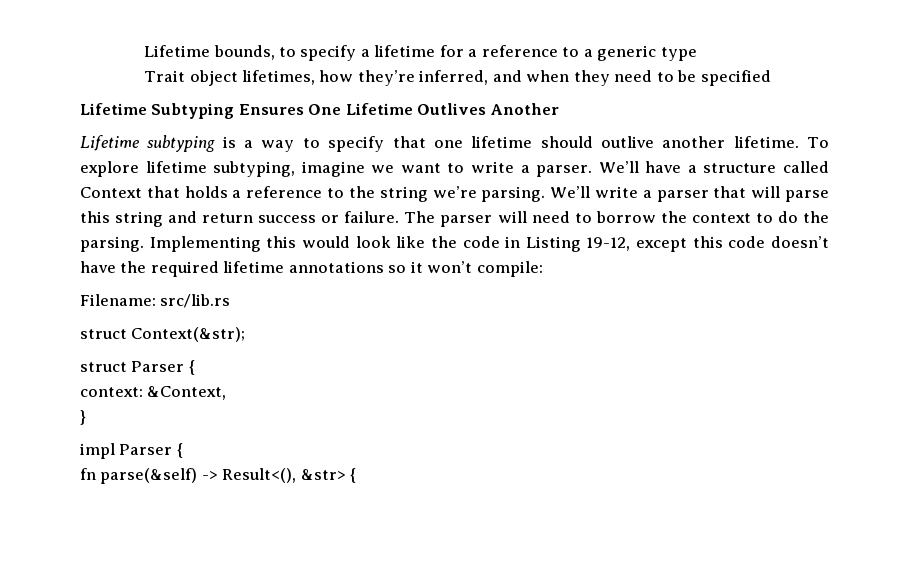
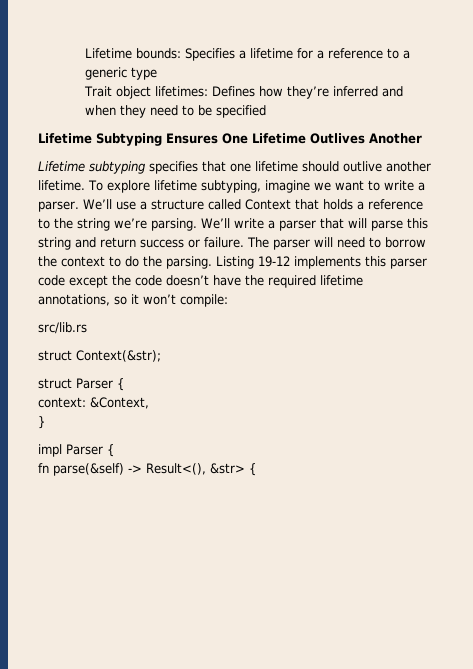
- Lifetime bounds, to specify a lifetime for a reference to a generic type
+ Lifetime bounds: Specifies a lifetime for a reference to a generic type
- Trait object lifetimes, how they’re inferred, and when they need to be specified
+ Trait object lifetimes: Defines how they’re inferred and when they need to be specified
- Lifetime subtyping is a way to specify that one lifetime should outlive another lifetime.
+ Lifetime subtyping specifies that one lifetime should outlive another lifetime.
- We’ll have a structure called Context that holds a reference to the string we’re parsing.
+ We’ll use a structure called Context that holds a reference to the string we’re parsing.
- Implementing this would look like the code in Listing 19-12, except this code doesn’t have the required lifetime annotations so it won’t compile:
+ Listing 19-12 implements this parser code except the code doesn’t have the required lifetime annotations, so it won’t compile:
- Filename: src/lib.rs
+ src/lib.rs

